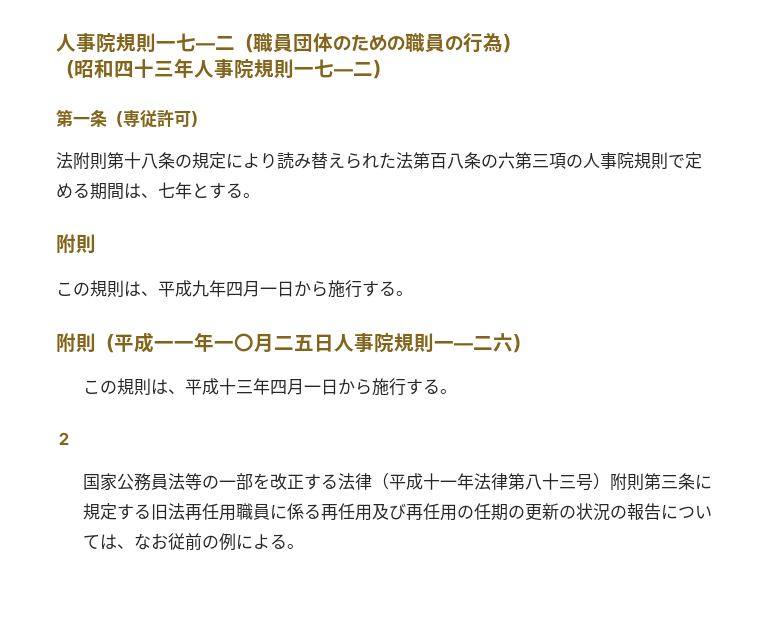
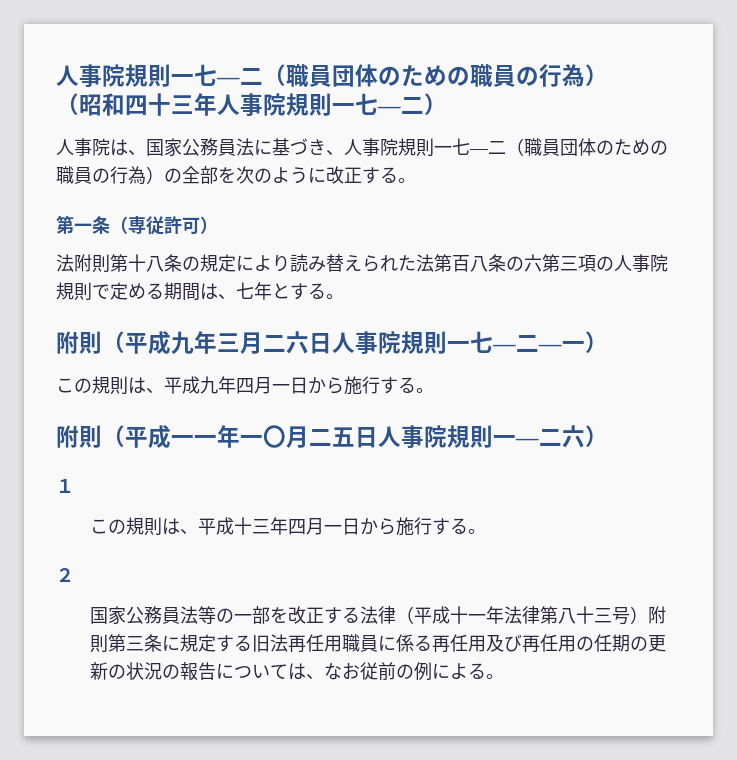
+ 人事院は、国家公務員法に基づき、人事院規則一七―二（職員団体のための職員の行為）の全部を次のように改正する。
  法附則第十八条の規定により読み替えられた法第百八条の六第三項の人事院規則で定める期間は、七年とする。
- 附則
+ 附則（平成九年三月二六日人事院規則一七―二―一）
+ １

